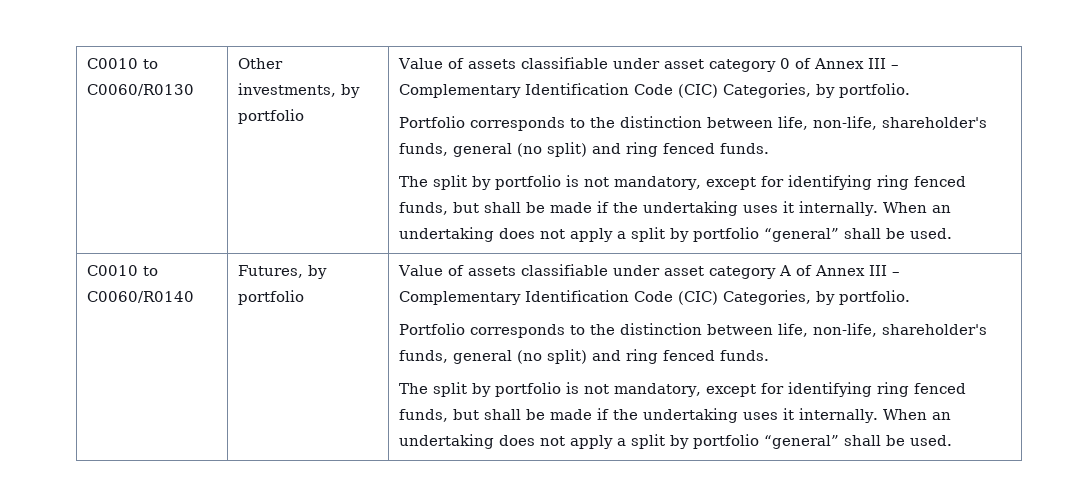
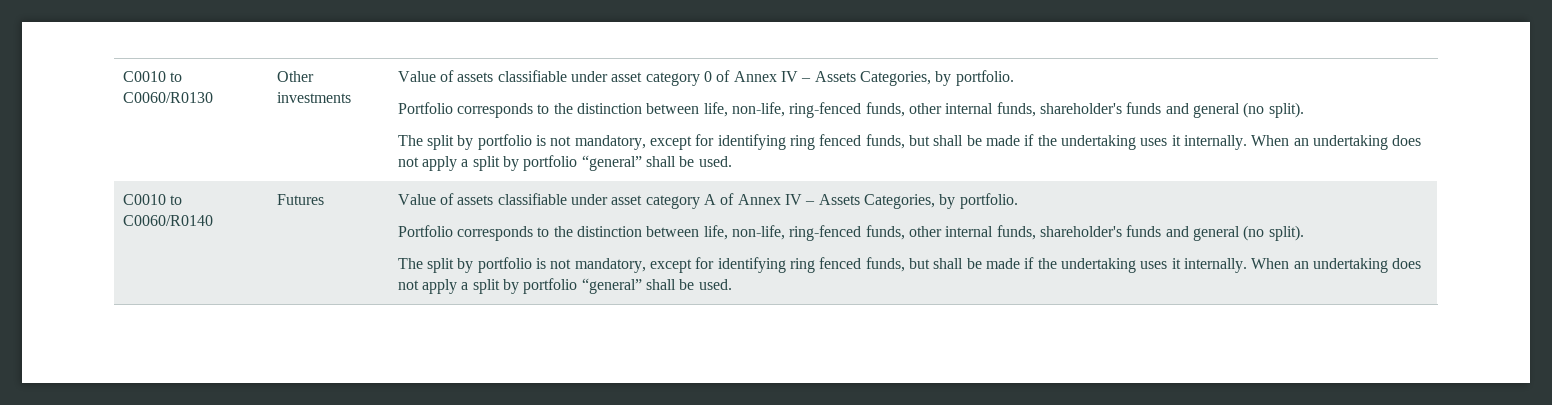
- Other investments, by portfolio
+ Other investments
- Value of assets classifiable under asset category 0 of Annex III – Complementary Identification Code (CIC) Categories, by portfolio.
- Portfolio corresponds to the distinction between life, non-life, shareholder's funds, general (no split) and ring fenced funds.
+ Value of assets classifiable under asset category 0 of Annex IV – Assets Categories, by portfolio.
+ Portfolio corresponds to the distinction between life, non-life, ring-fenced funds, other internal funds, shareholder's funds and general (no split).
- Futures, by portfolio
+ Futures
- Value of assets classifiable under asset category A of Annex III – Complementary Identification Code (CIC) Categories, by portfolio.
- Portfolio corresponds to the distinction between life, non-life, shareholder's funds, general (no split) and ring fenced funds.
+ Value of assets classifiable under asset category A of Annex IV – Assets Categories, by portfolio.
+ Portfolio corresponds to the distinction between life, non-life, ring-fenced funds, other internal funds, shareholder's funds and general (no split).

